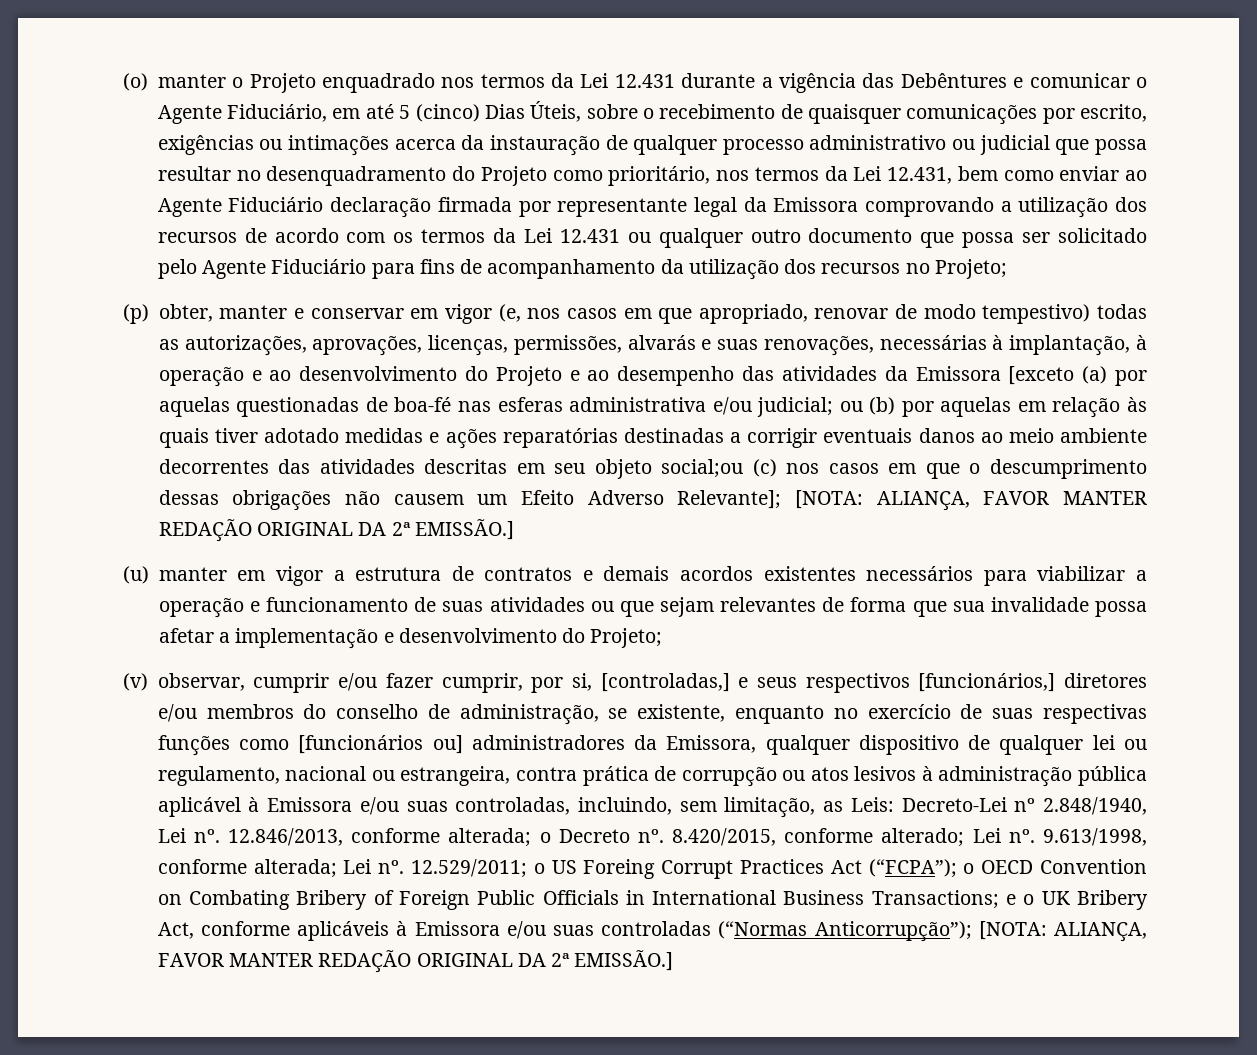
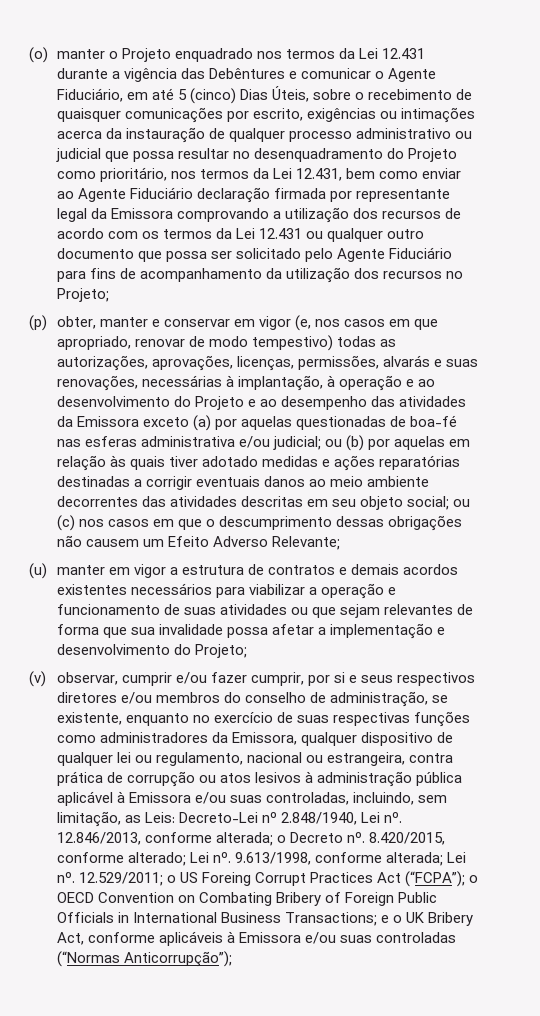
- (p) obter, manter e conservar em vigor (e, nos casos em que apropriado, renovar de modo tempestivo) todas as autorizações, aprovações, licenças, permissões, alvarás e suas renovações, necessárias à implantação, à operação e ao desenvolvimento do Projeto e ao desempenho das atividades da Emissora [exceto (a) por aquelas questionadas de boa-fé nas esferas administrativa e/ou judicial;
+ (p) obter, manter e conservar em vigor (e, nos casos em que apropriado, renovar de modo tempestivo) todas as autorizações, aprovações, licenças, permissões, alvarás e suas renovações, necessárias à implantação, à operação e ao desenvolvimento do Projeto e ao desempenho das atividades da Emissora exceto (a) por aquelas questionadas de boa-fé nas esferas administrativa e/ou judicial;
- ou (b) por aquelas em relação às quais tiver adotado medidas e ações reparatórias destinadas a corrigir eventuais danos ao meio ambiente decorrentes das atividades descritas em seu objeto social;ou (c) nos casos em que o descumprimento dessas obrigações não causem um Efeito Adverso Relevante]; [NOTA: ALIANÇA, FAVOR MANTER REDAÇÃO ORIGINAL DA 2ª EMISSÃO.]
+ ou (b) por aquelas em relação às quais tiver adotado medidas e ações reparatórias destinadas a corrigir eventuais danos ao meio ambiente decorrentes das atividades descritas em seu objeto social; ou (c) nos casos em que o descumprimento dessas obrigações não causem um Efeito Adverso Relevante;
- (v) observar, cumprir e/ou fazer cumprir, por si, [controladas,] e seus respectivos [funcionários,] diretores e/ou membros do conselho de administração, se existente, enquanto no exercício de suas respectivas funções como [funcionários ou] administradores da Emissora, qualquer dispositivo de qualquer lei ou regulamento, nacional ou estrangeira, contra prática de corrupção ou atos lesivos à administração pública aplicável à Emissora e/ou suas controladas, incluindo, sem limitação, as Leis:
+ (v) observar, cumprir e/ou fazer cumprir, por si e seus respectivos diretores e/ou membros do conselho de administração, se existente, enquanto no exercício de suas respectivas funções como administradores da Emissora, qualquer dispositivo de qualquer lei ou regulamento, nacional ou estrangeira, contra prática de corrupção ou atos lesivos à administração pública aplicável à Emissora e/ou suas controladas, incluindo, sem limitação, as Leis:
- 12.529/2011; o US Foreing Corrupt Practices Act (“FCPA”); o OECD Convention on Combating Bribery of Foreign Public Officials in International Business Transactions; e o UK Bribery Act, conforme aplicáveis à Emissora e/ou suas controladas (“Normas Anticorrupção”); [NOTA: ALIANÇA, FAVOR MANTER REDAÇÃO ORIGINAL DA 2ª EMISSÃO.]
+ 12.529/2011; o US Foreing Corrupt Practices Act (“FCPA”); o OECD Convention on Combating Bribery of Foreign Public Officials in International Business Transactions; e o UK Bribery Act, conforme aplicáveis à Emissora e/ou suas controladas (“Normas Anticorrupção”);

